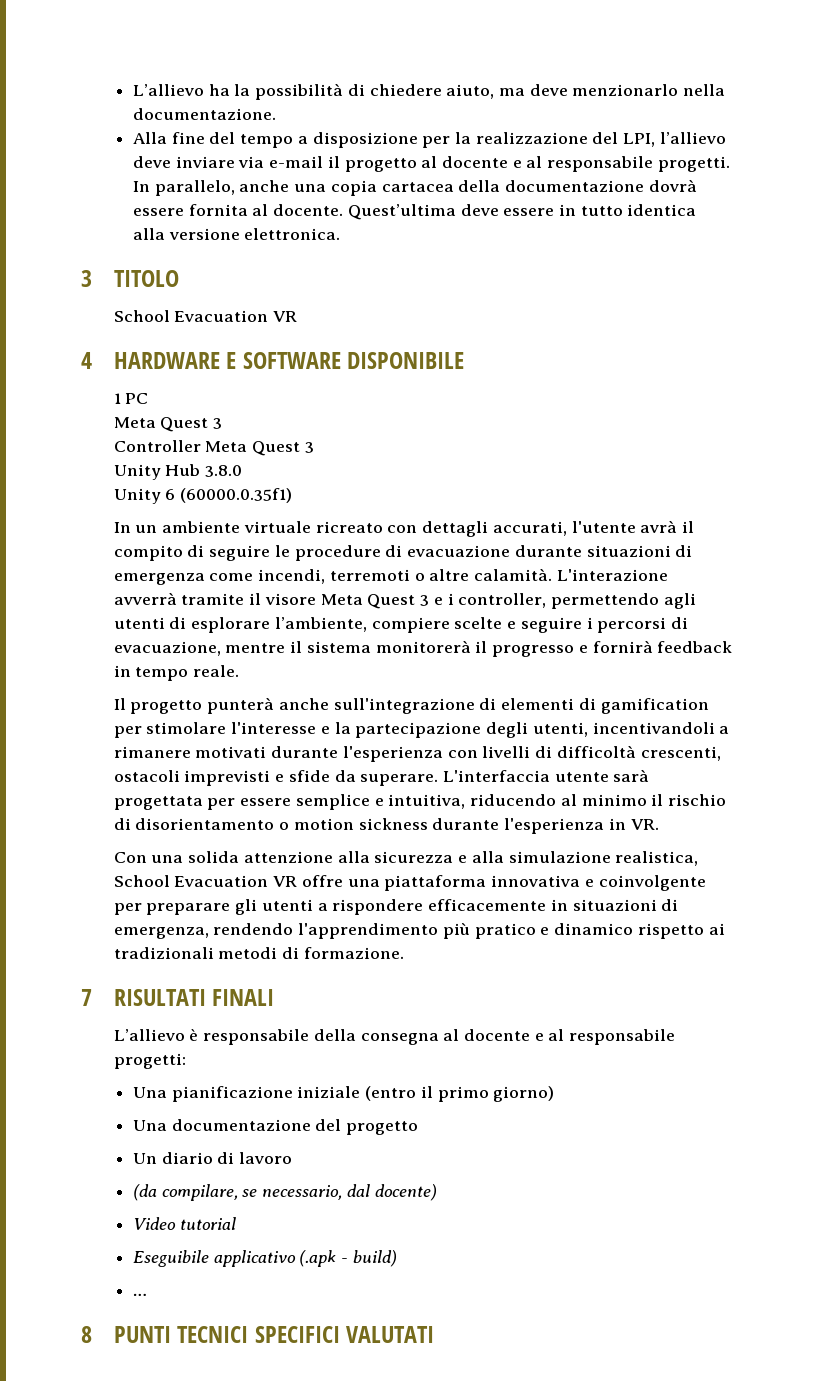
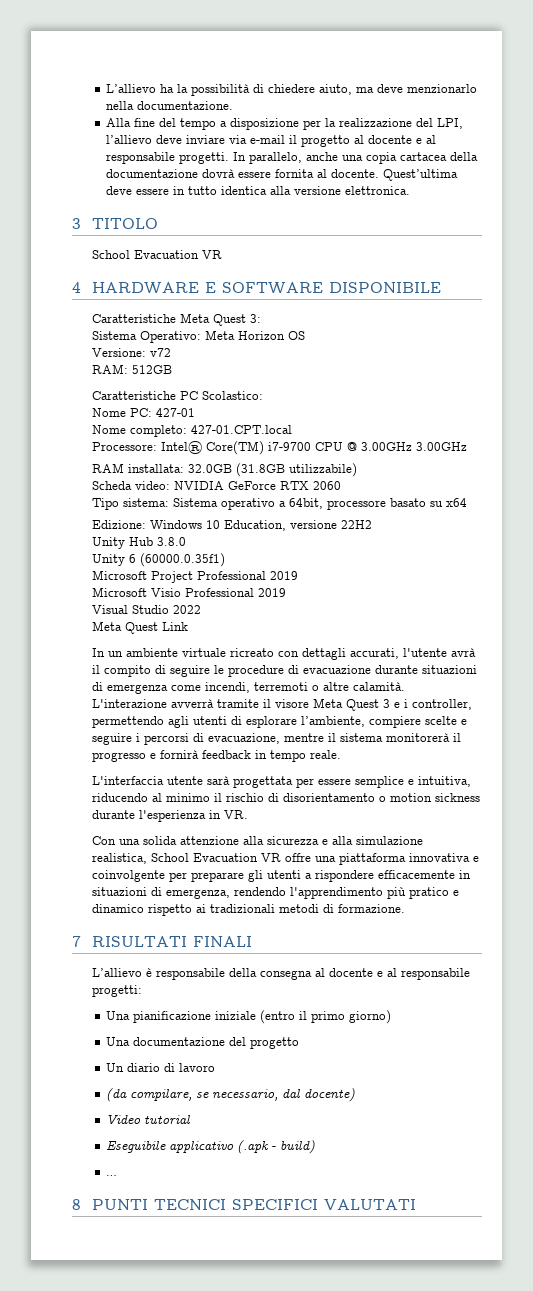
- 1 PC
- Meta Quest 3
- Controller Meta Quest 3
+ Caratteristiche Meta Quest 3:
+ Sistema Operativo: Meta Horizon OS
+ Versione: v72
+ RAM: 512GB
+ Caratteristiche PC Scolastico:
+ Nome PC: 427-01
+ Nome completo: 427-01.CPT.local
+ Processore: Intel® Core(TM) i7-9700 CPU @ 3.00GHz 3.00GHz
+ RAM installata: 32.0GB (31.8GB utilizzabile)
+ Scheda video: NVIDIA GeForce RTX 2060
+ Tipo sistema: Sistema operativo a 64bit, processore basato su x64
+ Edizione: Windows 10 Education, versione 22H2
+ Microsoft Project Professional 2019
+ Microsoft Visio Professional 2019
+ Visual Studio 2022
+ Meta Quest Link
- Il progetto punterà anche sull'integrazione di elementi di gamification per stimolare l'interesse e la partecipazione degli utenti, incentivandoli a rimanere motivati durante l'esperienza con livelli di difficoltà crescenti, ostacoli imprevisti e sfide da superare.

